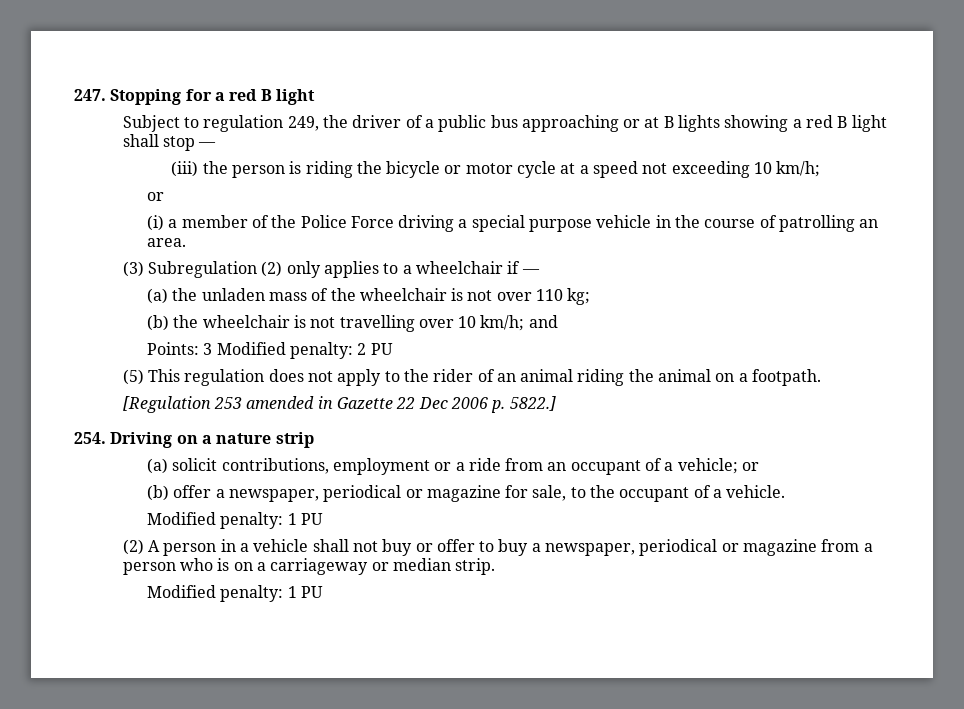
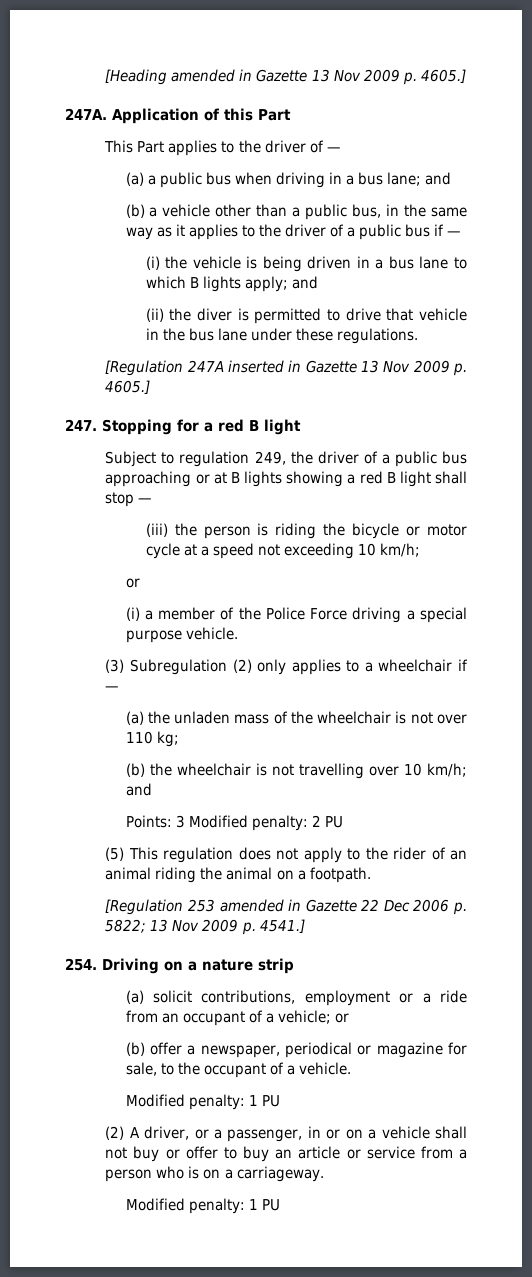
+ [Heading amended in Gazette 13 Nov 2009 p. 4605.]
+ 247A. Application of this Part
+ This Part applies to the driver of —
+ (a) a public bus when driving in a bus lane; and
+ (b) a vehicle other than a public bus, in the same way as it applies to the driver of a public bus if —
+ (i) the vehicle is being driven in a bus lane to which B lights apply; and
+ (ii) the diver is permitted to drive that vehicle in the bus lane under these regulations.
+ [Regulation 247A inserted in Gazette 13 Nov 2009 p. 4605.]
- (i) a member of the Police Force driving a special purpose vehicle in the course of patrolling an area.
+ (i) a member of the Police Force driving a special purpose vehicle.
- [Regulation 253 amended in Gazette 22 Dec 2006 p. 5822.]
+ [Regulation 253 amended in Gazette 22 Dec 2006 p. 5822; 13 Nov 2009 p. 4541.]
- (2) A person in a vehicle shall not buy or offer to buy a newspaper, periodical or magazine from a person who is on a carriageway or median strip.
+ (2) A driver, or a passenger, in or on a vehicle shall not buy or offer to buy an article or service from a person who is on a carriageway.

